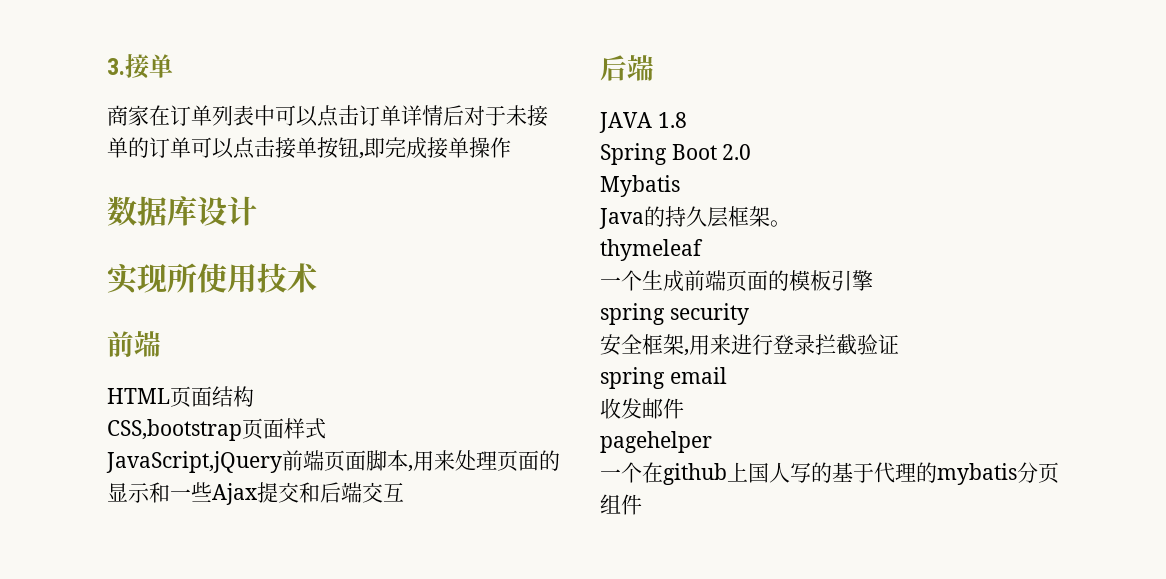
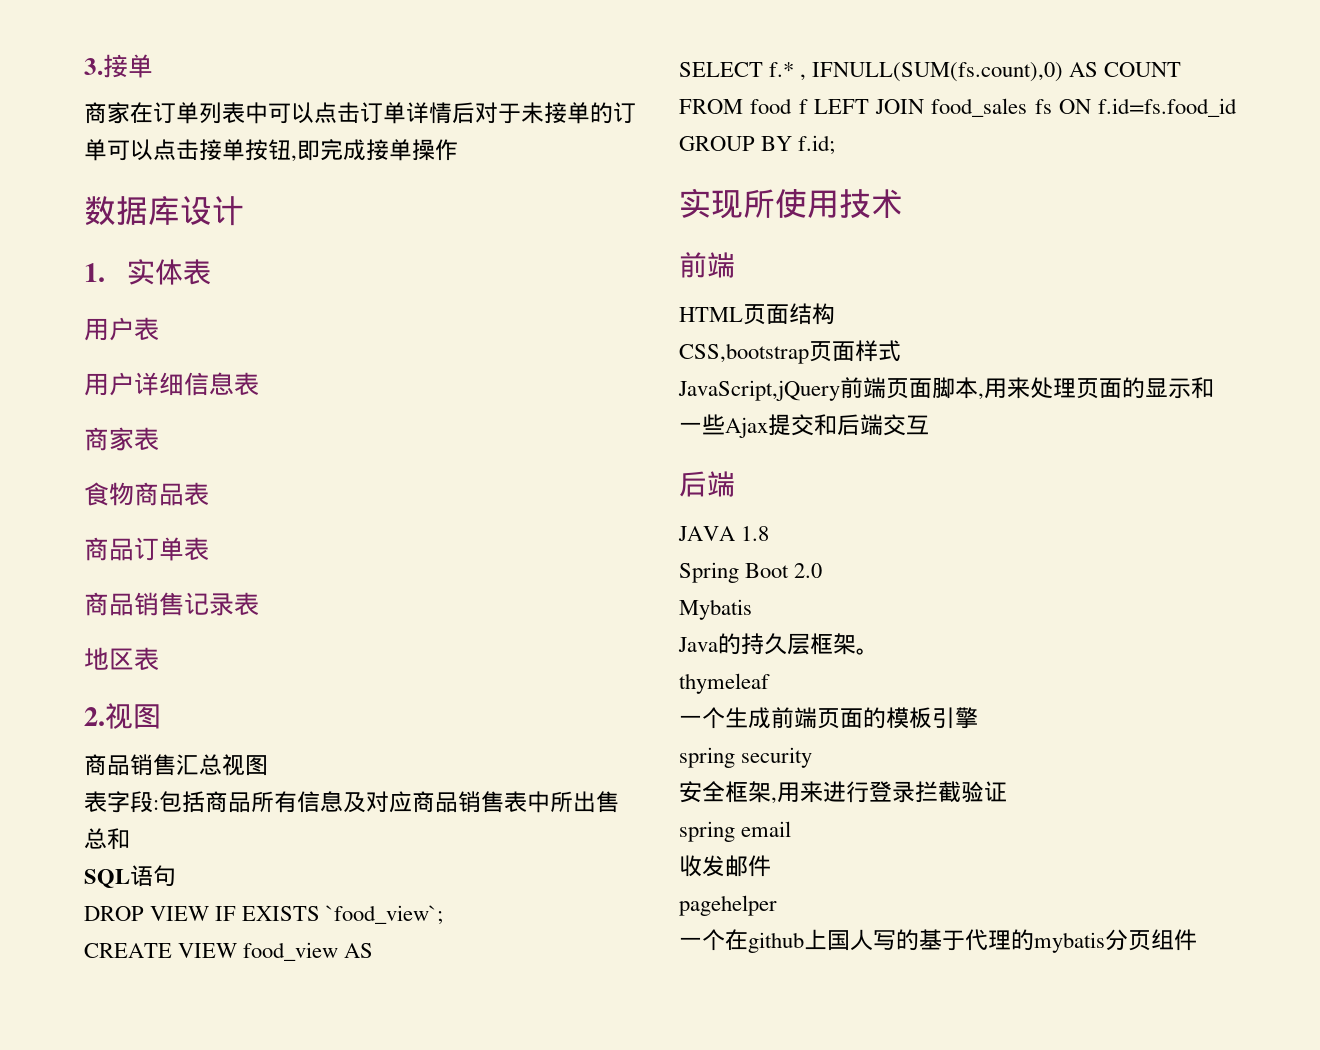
+ 1.实体表
+ 用户表
+ 用户详细信息表
+ 商家表
+ 食物商品表
+ 商品订单表
+ 商品销售记录表
+ 地区表
+ 2.视图
+ 商品销售汇总视图
+ 表字段:包括商品所有信息及对应商品销售表中所出售总和
+ SQL语句
+ DROP VIEW IF EXISTS `food_view`;
+ CREATE VIEW food_view AS
+ SELECT f.* , IFNULL(SUM(fs.count),0) AS COUNT FROM food f LEFT JOIN food_sales fs ON f.id=fs.food_id GROUP BY f.id;

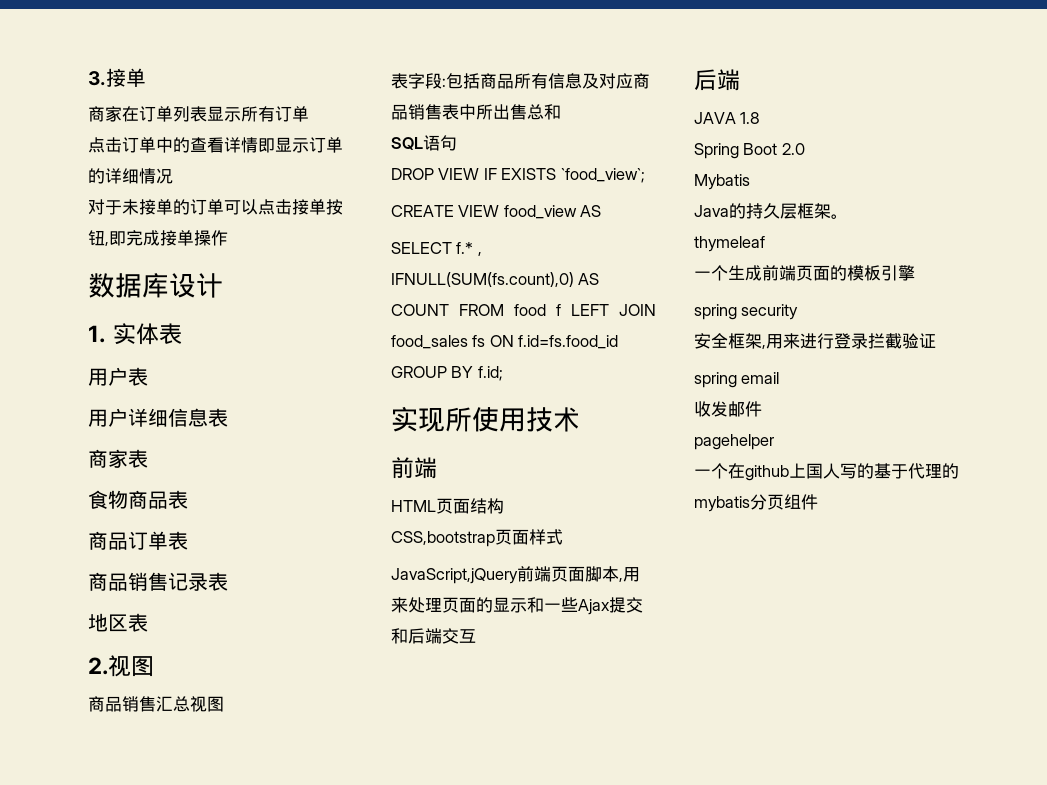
- 商家在订单列表中可以点击订单详情后对于未接单的订单可以点击接单按钮,即完成接单操作
+ 商家在订单列表显示所有订单
+ 点击订单中的查看详情即显示订单的详细情况
+ 对于未接单的订单可以点击接单按钮,即完成接单操作

